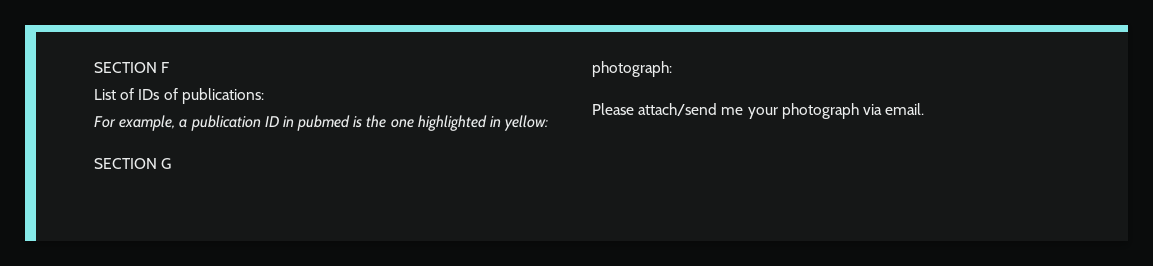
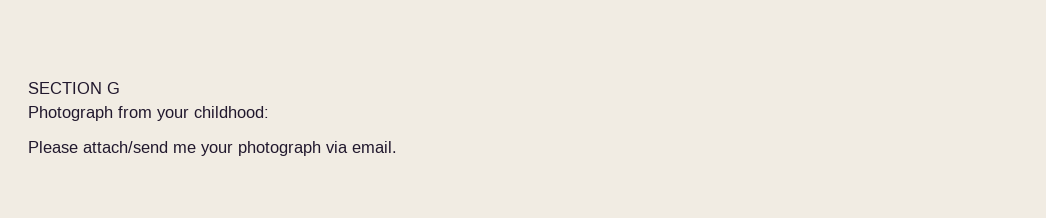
- SECTION F
- List of IDs of publications:
- For example, a publication ID in pubmed is the one highlighted in yellow:
  SECTION G
- photograph:
+ Photograph from your childhood:

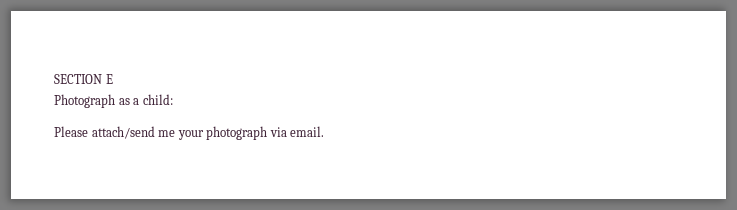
- SECTION G
+ SECTION E
- Photograph from your childhood:
+ Photograph as a child:

